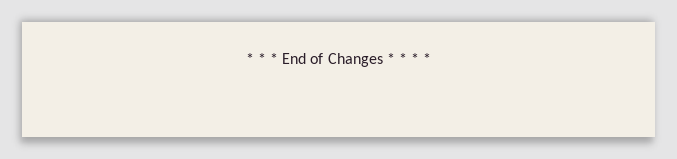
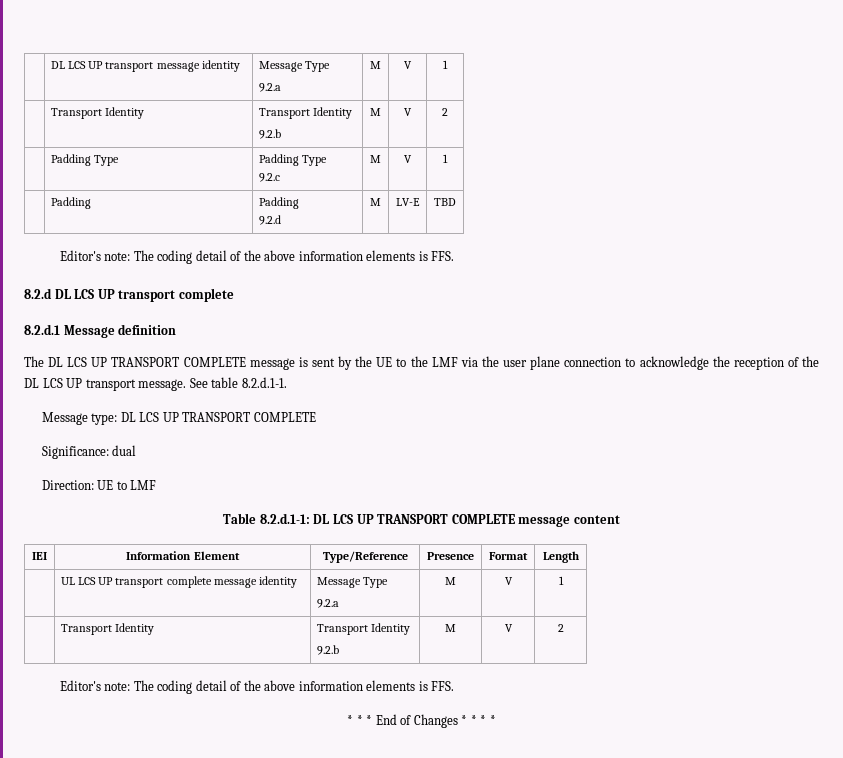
+ | DL LCS UP transport message identity | Message Type
+ 9.2.a | M | V | 1
+ | Transport Identity | Transport Identity
+ 9.2.b | M | V | 2
+ | Padding Type | Padding Type
+ 9.2.c | M | V | 1
+ | Padding | Padding
+ 9.2.d | M | LV-E | TBD
+ Editor's note: The coding detail of the above information elements is FFS.
+ 8.2.d DL LCS UP transport complete
+ 8.2.d.1 Message definition
+ The DL LCS UP TRANSPORT COMPLETE message is sent by the UE to the LMF via the user plane connection to acknowledge the reception of the DL LCS UP transport message. See table 8.2.d.1-1.
+ Message type: DL LCS UP TRANSPORT COMPLETE
+ Significance: dual
+ Direction: UE to LMF
+ Table 8.2.d.1-1: DL LCS UP TRANSPORT COMPLETE message content
+ IEI | Information Element | Type/Reference | Presence | Format | Length
+ | UL LCS UP transport complete message identity | Message Type
+ 9.2.a | M | V | 1
+ | Transport Identity | Transport Identity
+ 9.2.b | M | V | 2
+ Editor's note: The coding detail of the above information elements is FFS.

